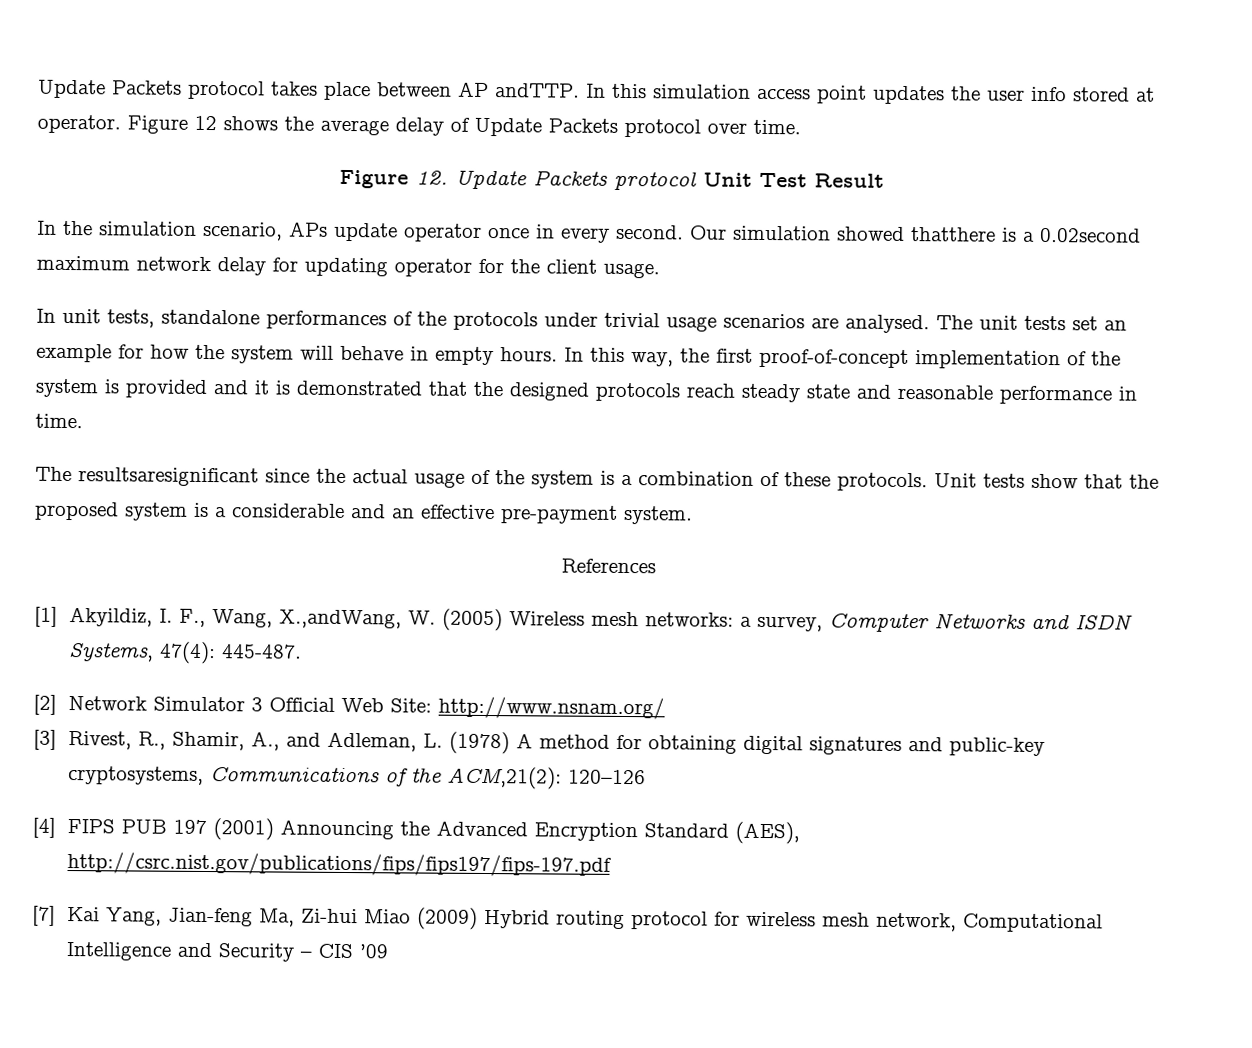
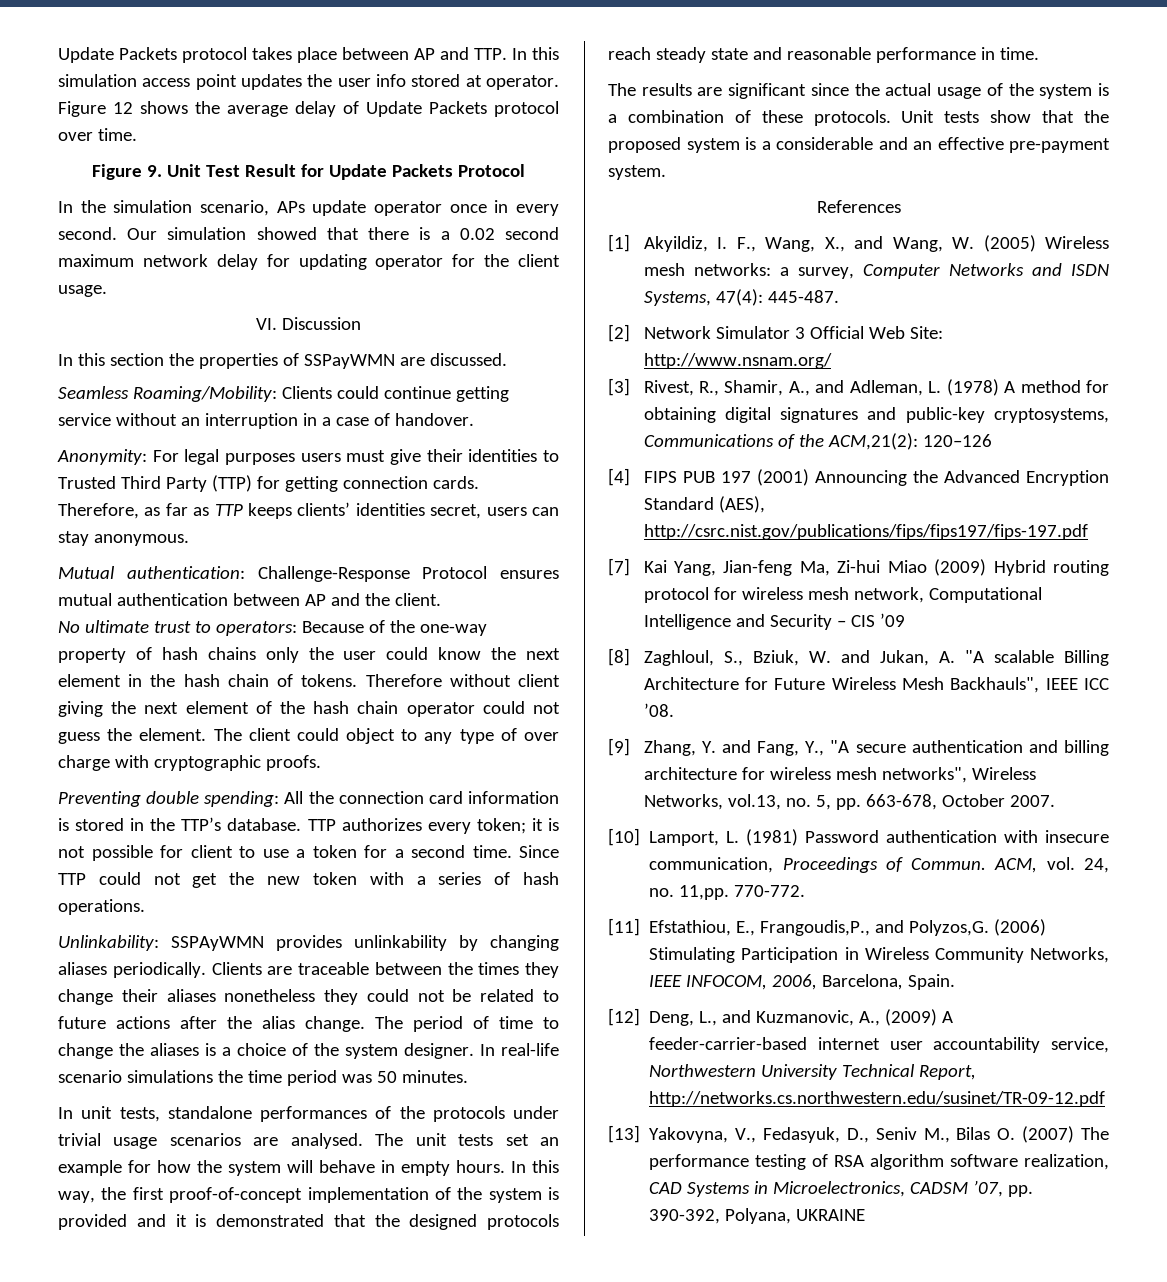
- Update Packets protocol takes place between AP andTTP. In this simulation access point updates the user info stored at operator.
+ Update Packets protocol takes place between AP and TTP. In this simulation access point updates the user info stored at operator.
- Figure 12. Update Packets protocol Unit Test Result
+ Figure 9. Unit Test Result for Update Packets Protocol
- Our simulation showed thatthere is a 0.02second maximum network delay for updating operator for the client usage.
+ Our simulation showed that there is a 0.02 second maximum network delay for updating operator for the client usage.
+ VI. Discussion
+ In this section the properties of SSPayWMN are discussed.
+ Seamless Roaming/Mobility: Clients could continue getting service without an interruption in a case of handover.
+ Anonymity: For legal purposes users must give their identities to Trusted Third Party (TTP) for getting connection cards. Therefore, as far as TTP keeps clients’ identities secret, users can stay anonymous.
+ Mutual authentication: Challenge-Response Protocol ensures mutual authentication between AP and the client.
+ No ultimate trust to operators: Because of the one-way property of hash chains only the user could know the next element in the hash chain of tokens. Therefore without client giving the next element of the hash chain operator could not guess the element. The client could object to any type of over charge with cryptographic proofs.
+ Preventing double spending: All the connection card information is stored in the TTP’s database. TTP authorizes every token; it is not possible for client to use a token for a second time. Since TTP could not get the new token with a series of hash operations.
+ Unlinkability: SSPAyWMN provides unlinkability by changing aliases periodically. Clients are traceable between the times they change their aliases nonetheless they could not be related to future actions after the alias change. The period of time to change the aliases is a choice of the system designer. In real-life scenario simulations the time period was 50 minutes.
- The resultsaresignificant since the actual usage of the system is a combination of these protocols.
+ The results are significant since the actual usage of the system is a combination of these protocols.
- [1] Akyildiz, I. F., Wang, X.,andWang, W. (2005) Wireless mesh networks: a survey, Computer Networks and ISDN Systems, 47(4): 445-487.
+ [1] Akyildiz, I. F., Wang, X., and Wang, W. (2005) Wireless mesh networks: a survey, Computer Networks and ISDN Systems, 47(4): 445-487.
+ [8] Zaghloul, S., Bziuk, W. and Jukan, A. "A scalable Billing Architecture for Future Wireless Mesh Backhauls", IEEE ICC ’08.
+ [9] Zhang, Y. and Fang, Y., "A secure authentication and billing architecture for wireless mesh networks", Wireless Networks, vol.13, no. 5, pp. 663-678, October 2007.
+ [10] Lamport, L. (1981) Password authentication with insecure communication, Proceedings of Commun. ACM, vol. 24, no. 11,pp. 770-772.
+ [11] Efstathiou, E., Frangoudis,P., and Polyzos,G. (2006) Stimulating Participation in Wireless Community Networks, IEEE INFOCOM, 2006, Barcelona, Spain.
+ [12] Deng, L., and Kuzmanovic, A., (2009) A feeder-carrier-based internet user accountability service, Northwestern University Technical Report, http://networks.cs.northwestern.edu/susinet/TR-09-12.pdf
+ [13] Yakovyna, V., Fedasyuk, D., Seniv M., Bilas O. (2007) The performance testing of RSA algorithm software realization, CAD Systems in Microelectronics, CADSM ’07, pp. 390-392, Polyana, UKRAINE

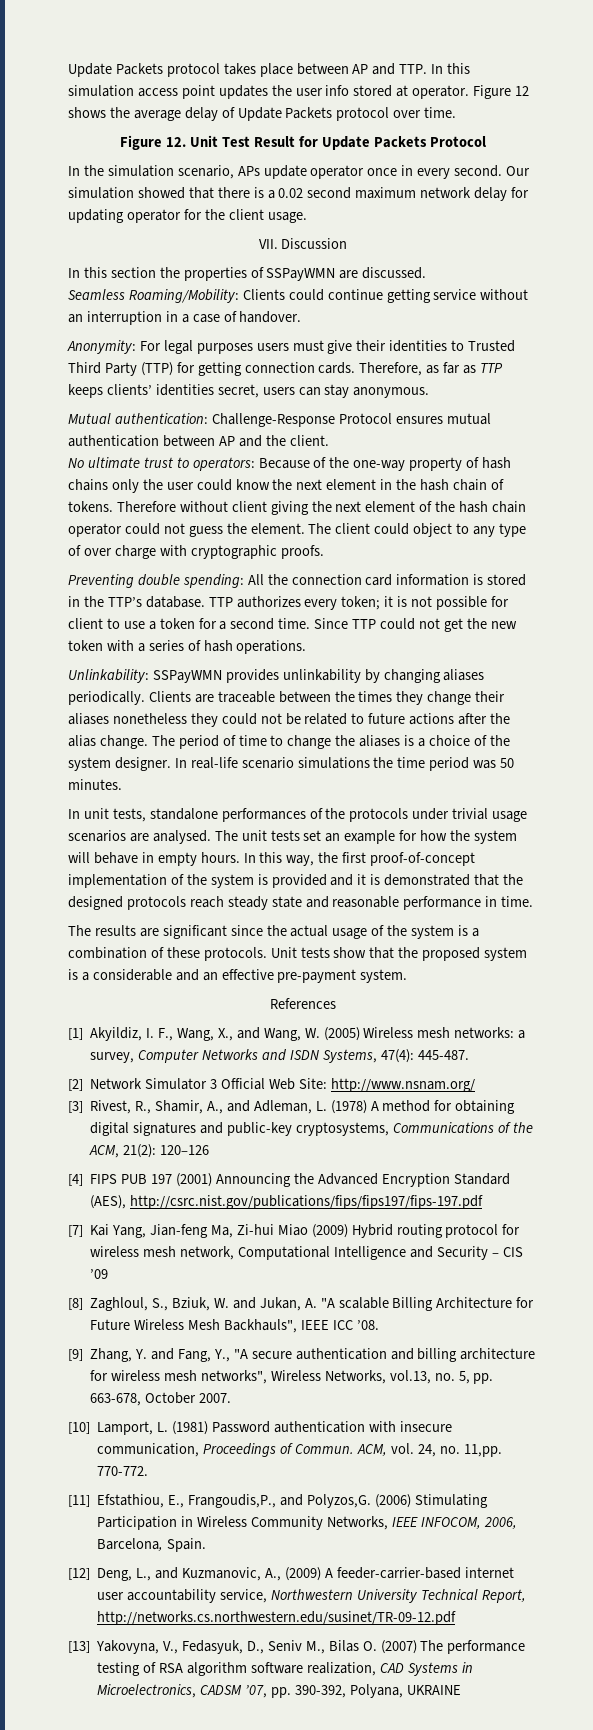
- Figure 9. Unit Test Result for Update Packets Protocol
+ Figure 12. Unit Test Result for Update Packets Protocol
- VI. Discussion
+ VII. Discussion
- Unlinkability: SSPAyWMN provides unlinkability by changing aliases periodically.
+ Unlinkability: SSPayWMN provides unlinkability by changing aliases periodically.
- [3] Rivest, R., Shamir, A., and Adleman, L. (1978) A method for obtaining digital signatures and public-key cryptosystems, Communications of the ACM,21(2): 120–126
+ [3] Rivest, R., Shamir, A., and Adleman, L. (1978) A method for obtaining digital signatures and public-key cryptosystems, Communications of the ACM, 21(2): 120–126

